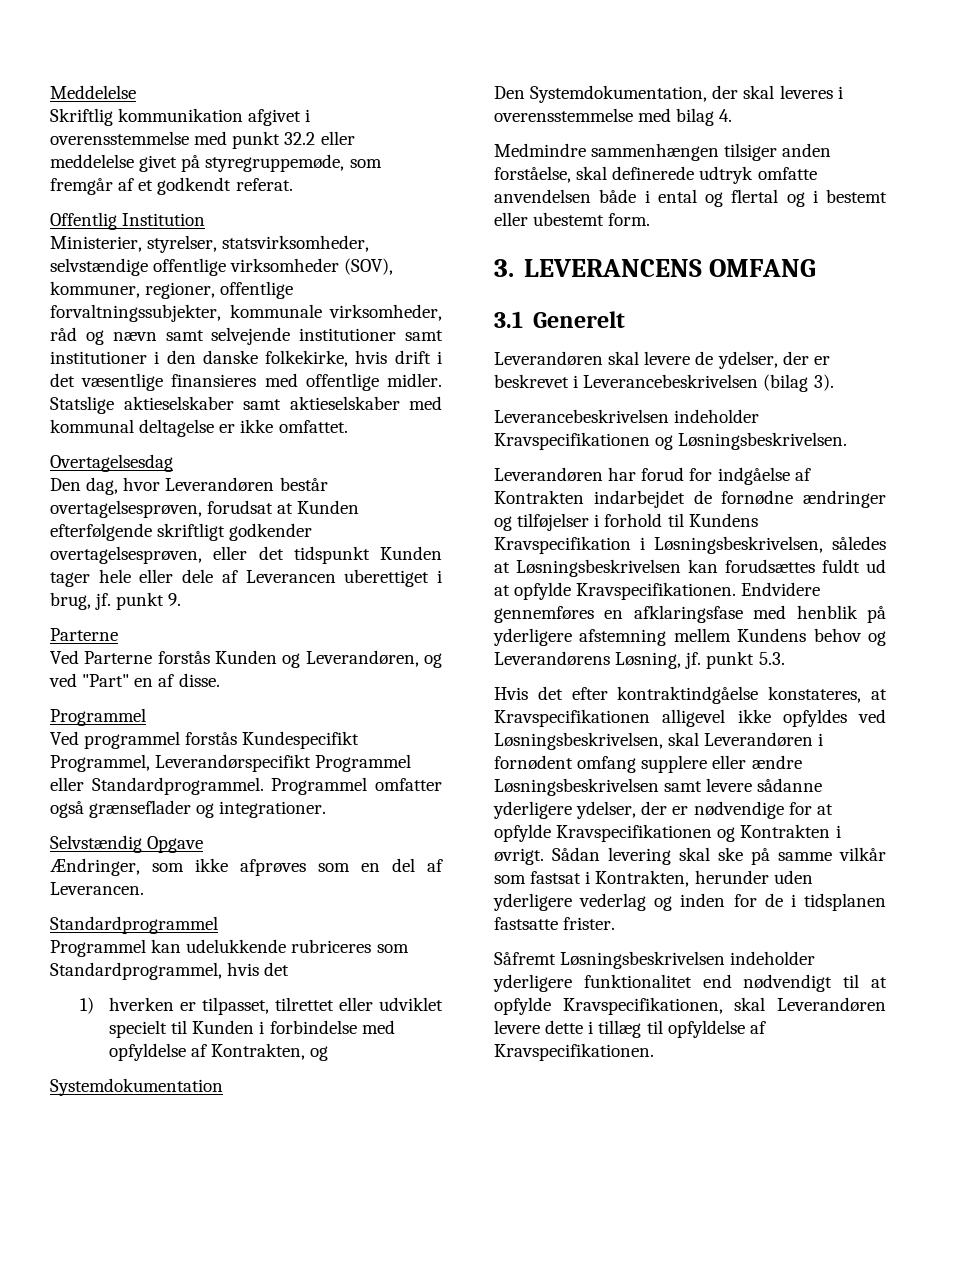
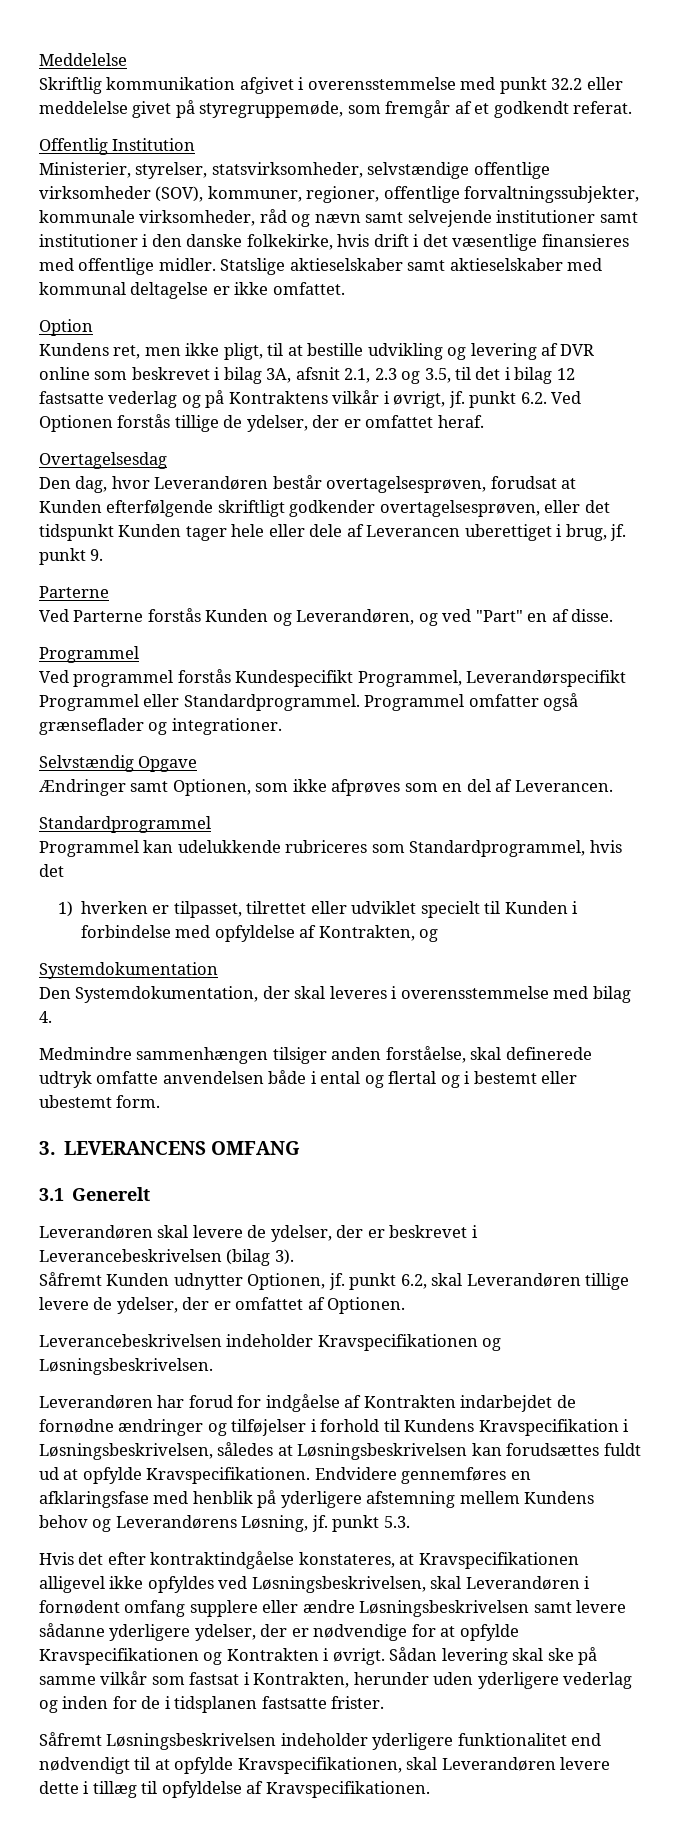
+ Option
+ Kundens ret, men ikke pligt, til at bestille udvikling og levering af DVR online som beskrevet i bilag 3A, afsnit 2.1, 2.3 og 3.5, til det i bilag 12 fastsatte vederlag og på Kontraktens vilkår i øvrigt, jf. punkt 6.2. Ved Optionen forstås tillige de ydelser, der er omfattet heraf.
- Ændringer, som ikke afprøves som en del af Leverancen.
+ Ændringer samt Optionen, som ikke afprøves som en del af Leverancen.
+ Såfremt Kunden udnytter Optionen, jf. punkt 6.2, skal Leverandøren tillige levere de ydelser, der er omfattet af Optionen.

